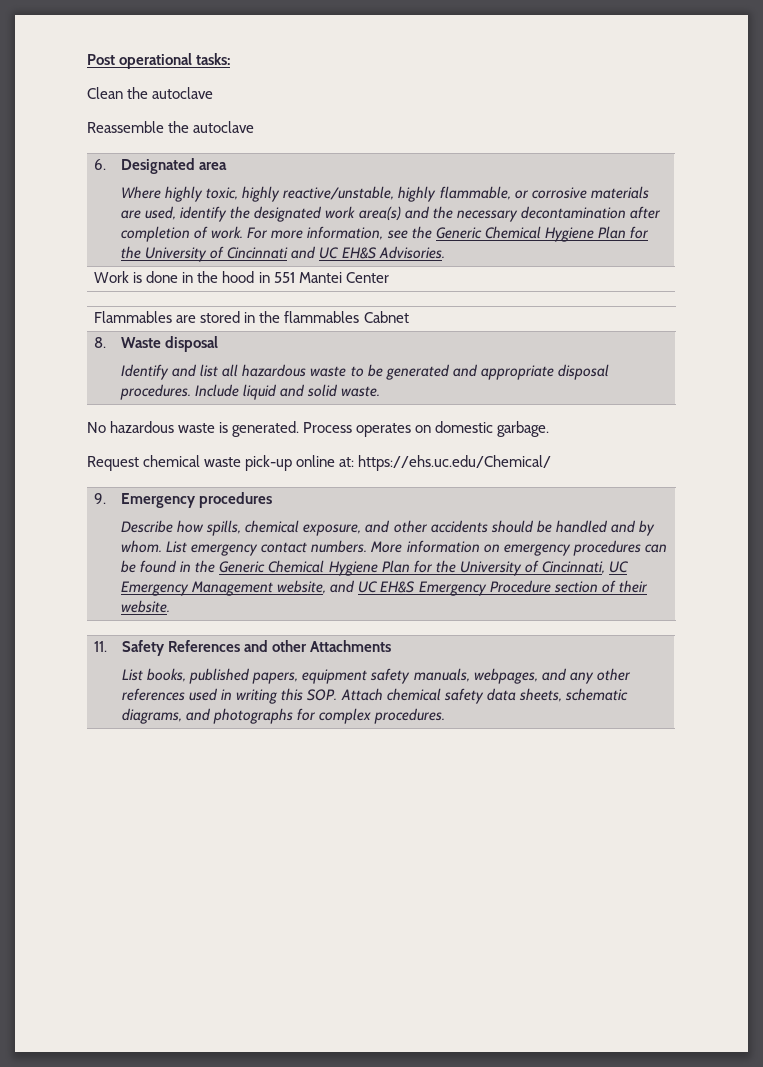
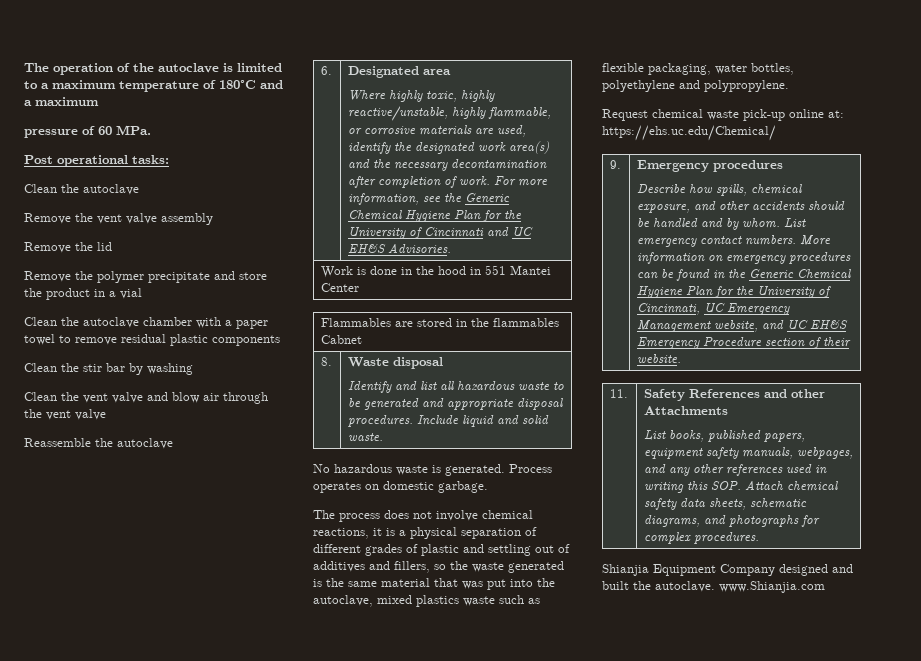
+ The operation of the autoclave is limited to a maximum temperature of 180°C and a maximum
+ pressure of 60 MPa.
+ Remove the vent valve assembly
+ Remove the lid
+ Remove the polymer precipitate and store the product in a vial
+ Clean the autoclave chamber with a paper towel to remove residual plastic components
+ Clean the stir bar by washing
+ Clean the vent valve and blow air through the vent valve
+ The process does not involve chemical reactions, it is a physical separation of different grades of plastic and settling out of additives and fillers, so the waste generated is the same material that was put into the autoclave, mixed plastics waste such as flexible packaging, water bottles, polyethylene and polypropylene.
+ Shianjia Equipment Company designed and built the autoclave. www.Shianjia.com

